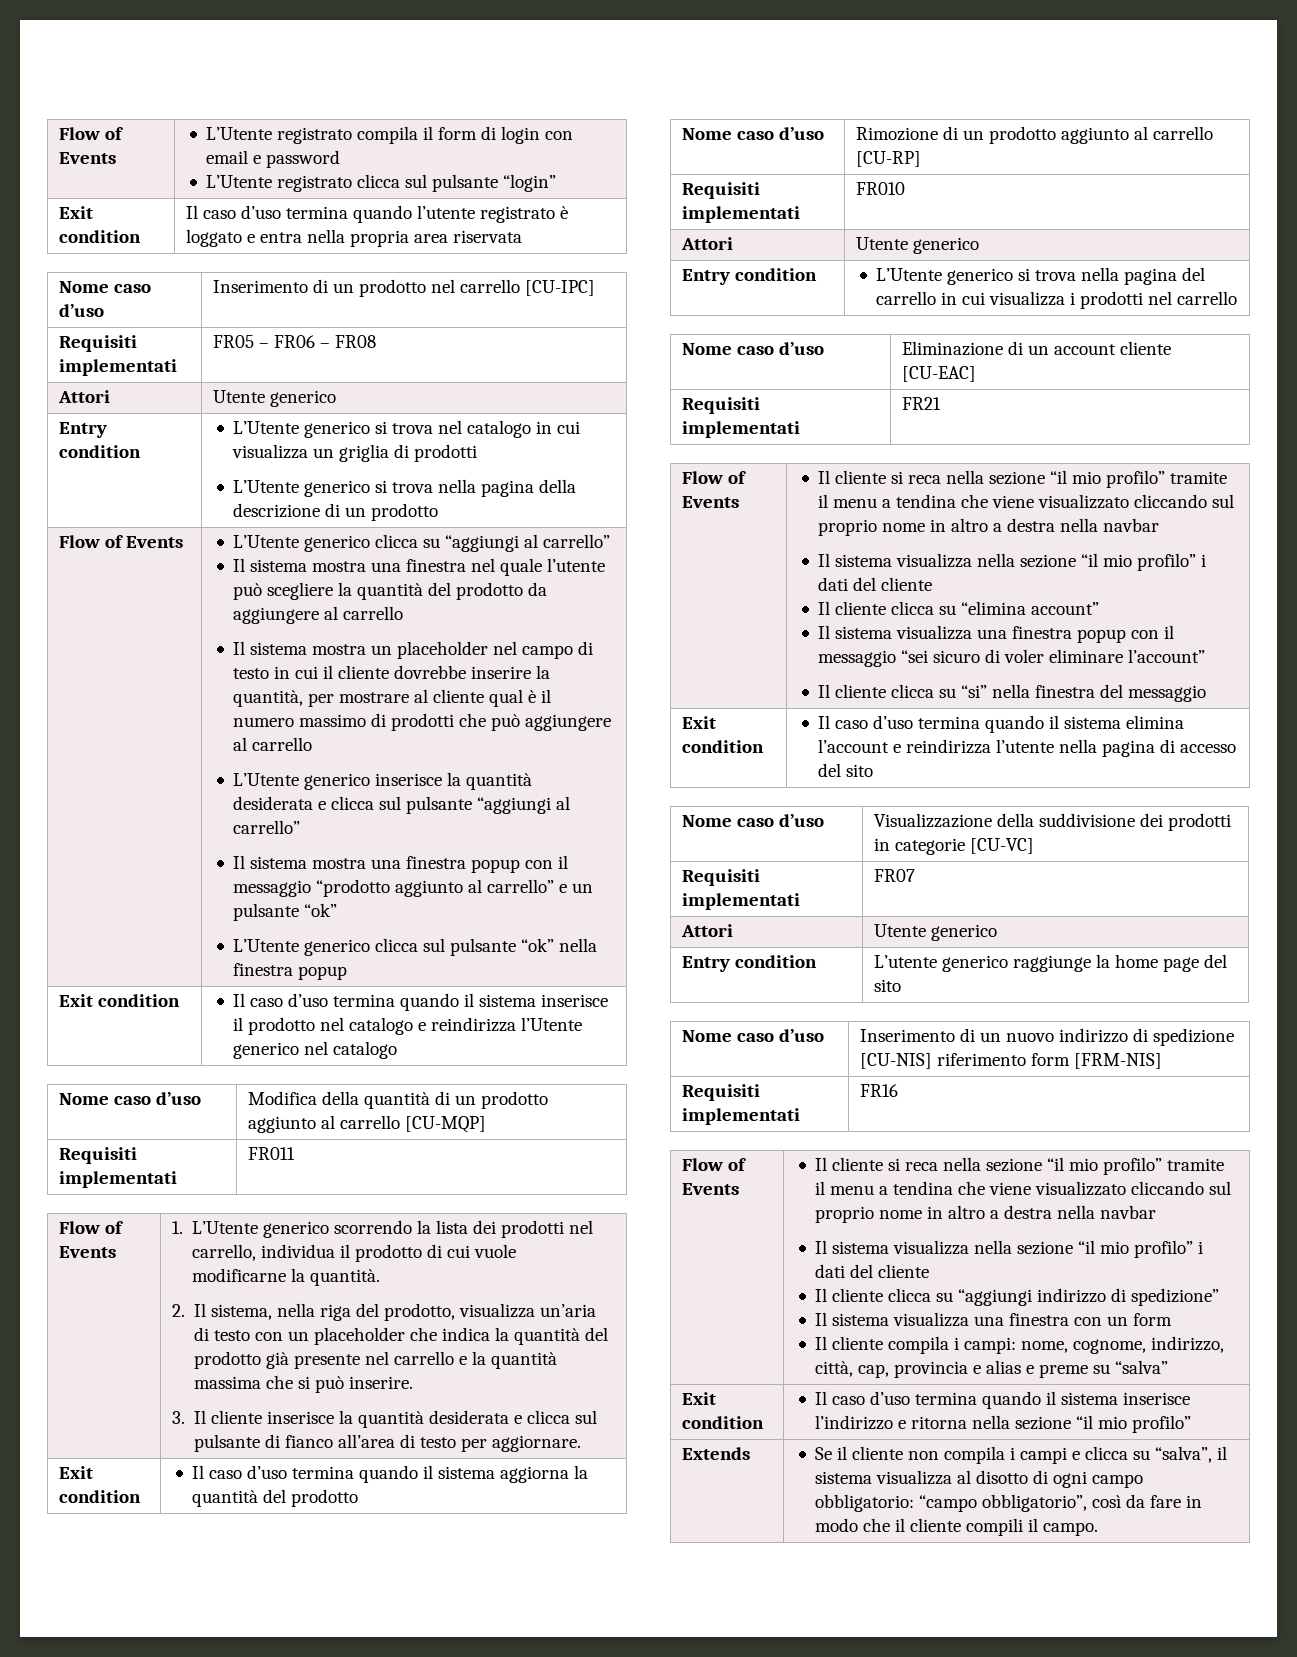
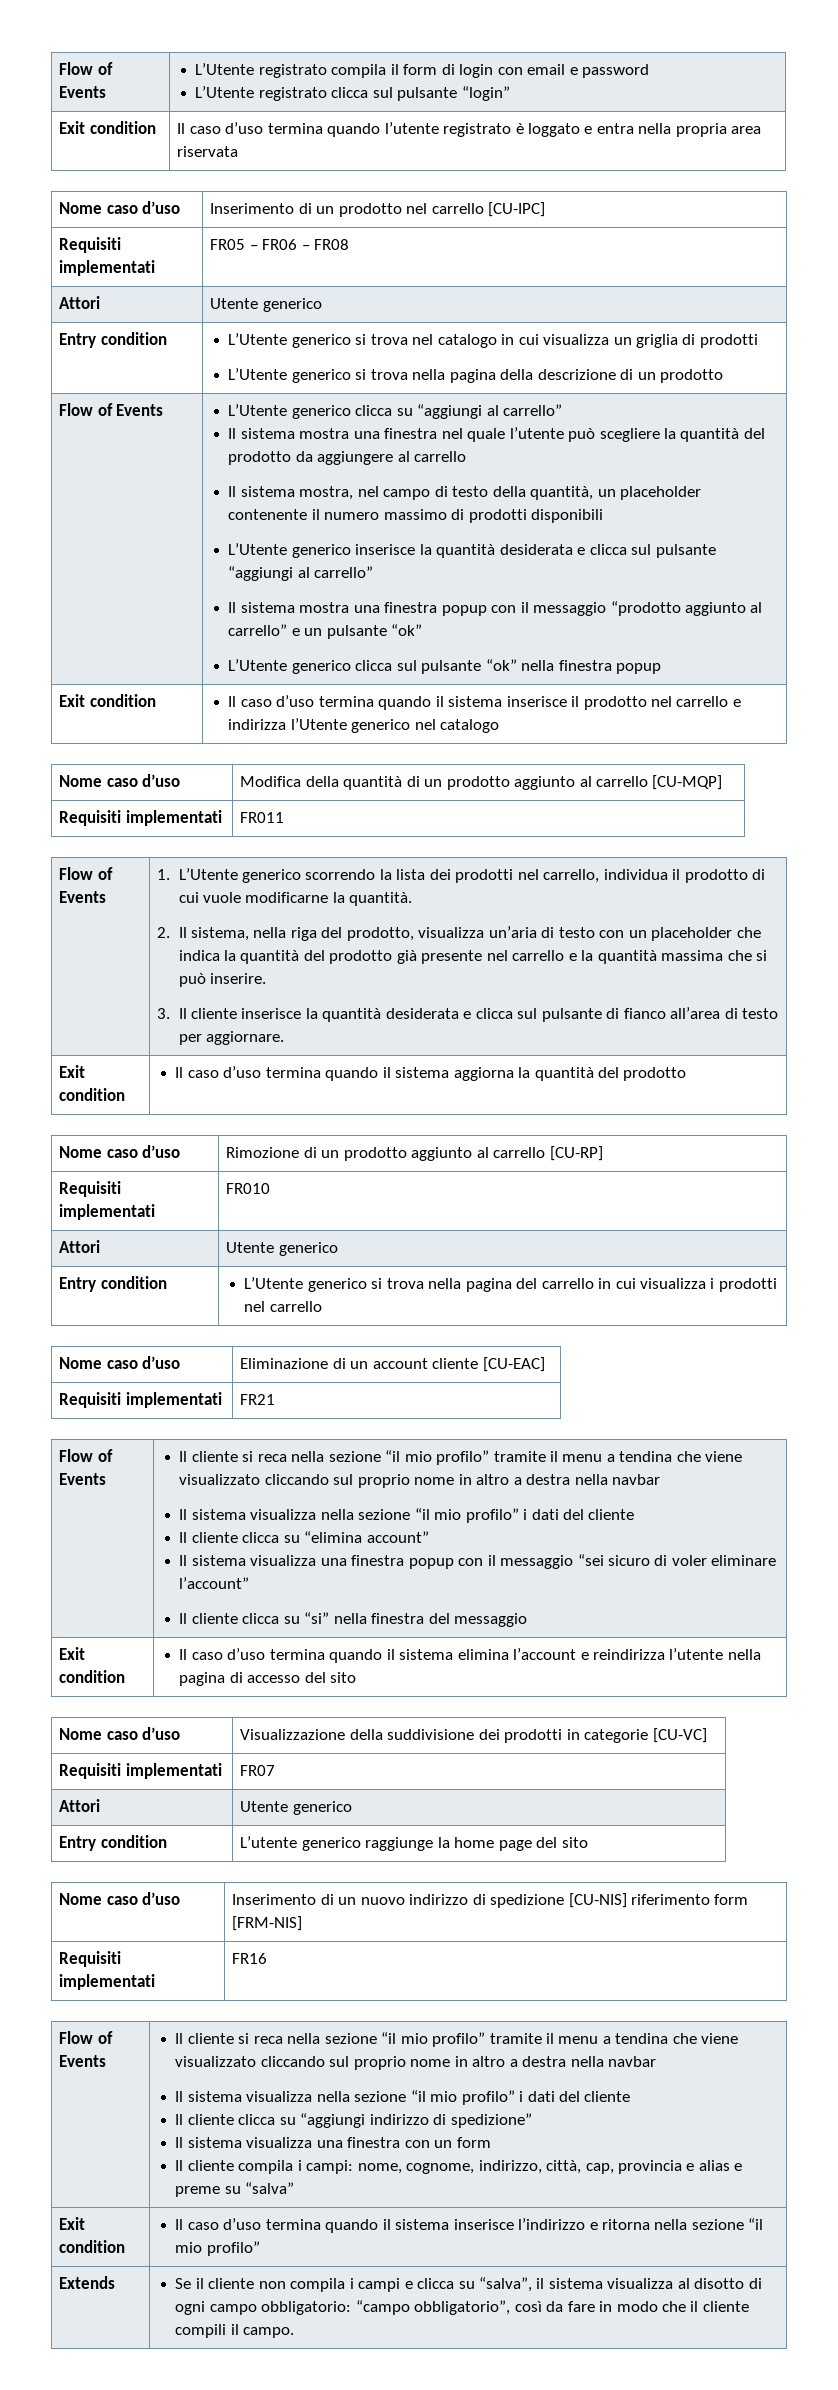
- Il sistema mostra un placeholder nel campo di testo in cui il cliente dovrebbe inserire la quantità, per mostrare al cliente qual è il numero massimo di prodotti che può aggiungere al carrello
+ Il sistema mostra, nel campo di testo della quantità, un placeholder contenente il numero massimo di prodotti disponibili
- Exit condition | Il caso d’uso termina quando il sistema inserisce il prodotto nel catalogo e reindirizza l’Utente generico nel catalogo
+ Exit condition | Il caso d’uso termina quando il sistema inserisce il prodotto nel carrello e indirizza l’Utente generico nel catalogo

